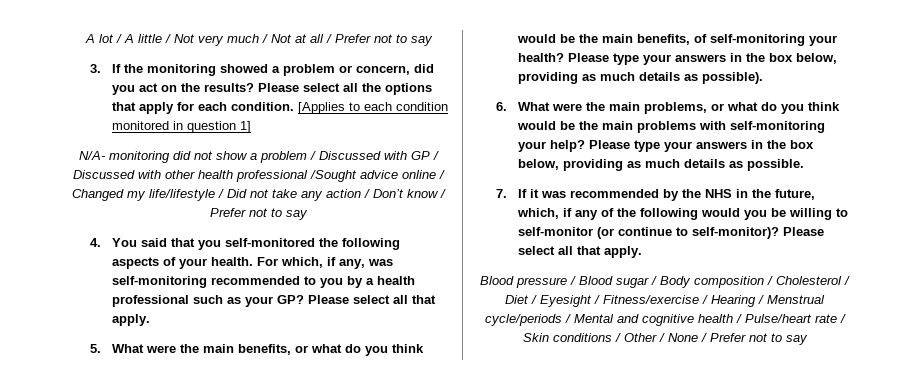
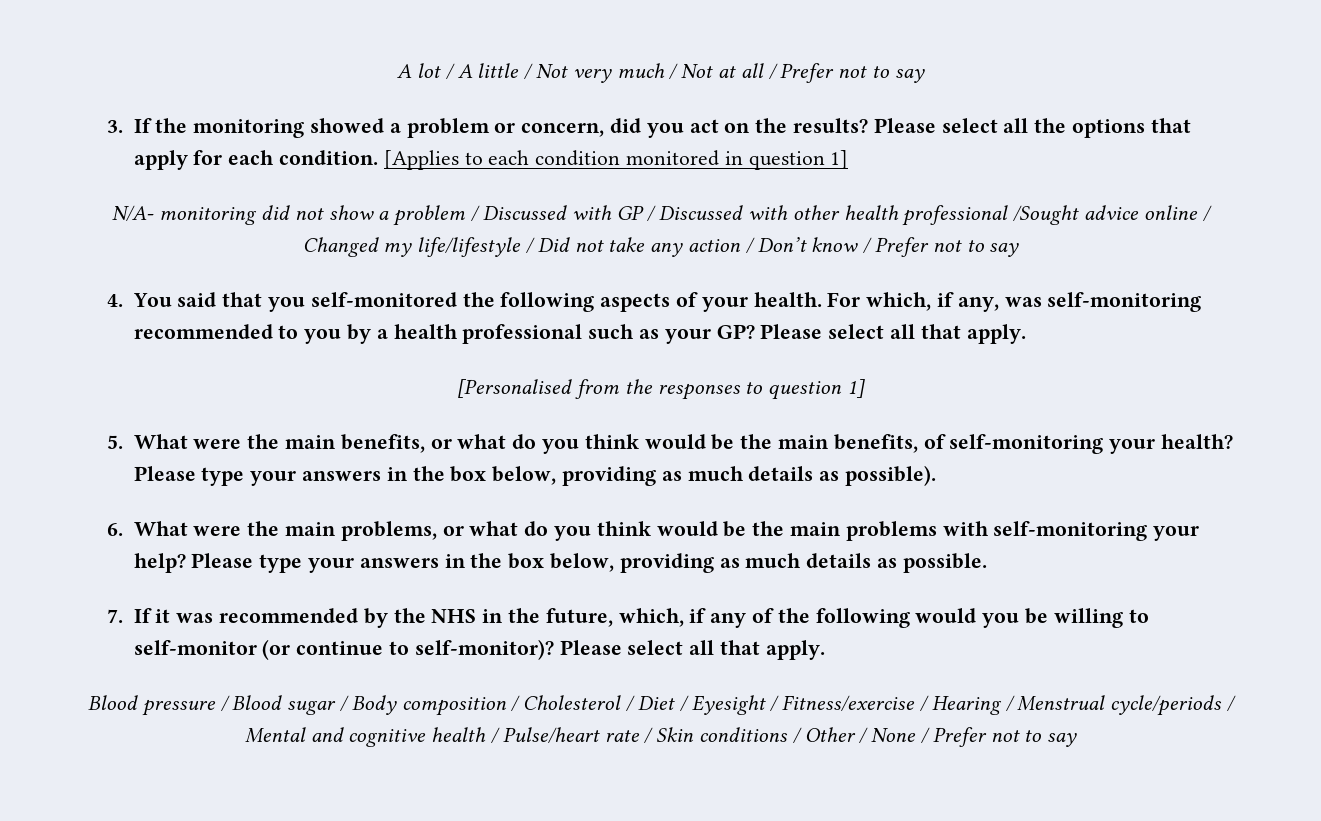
+ [Personalised from the responses to question 1]

